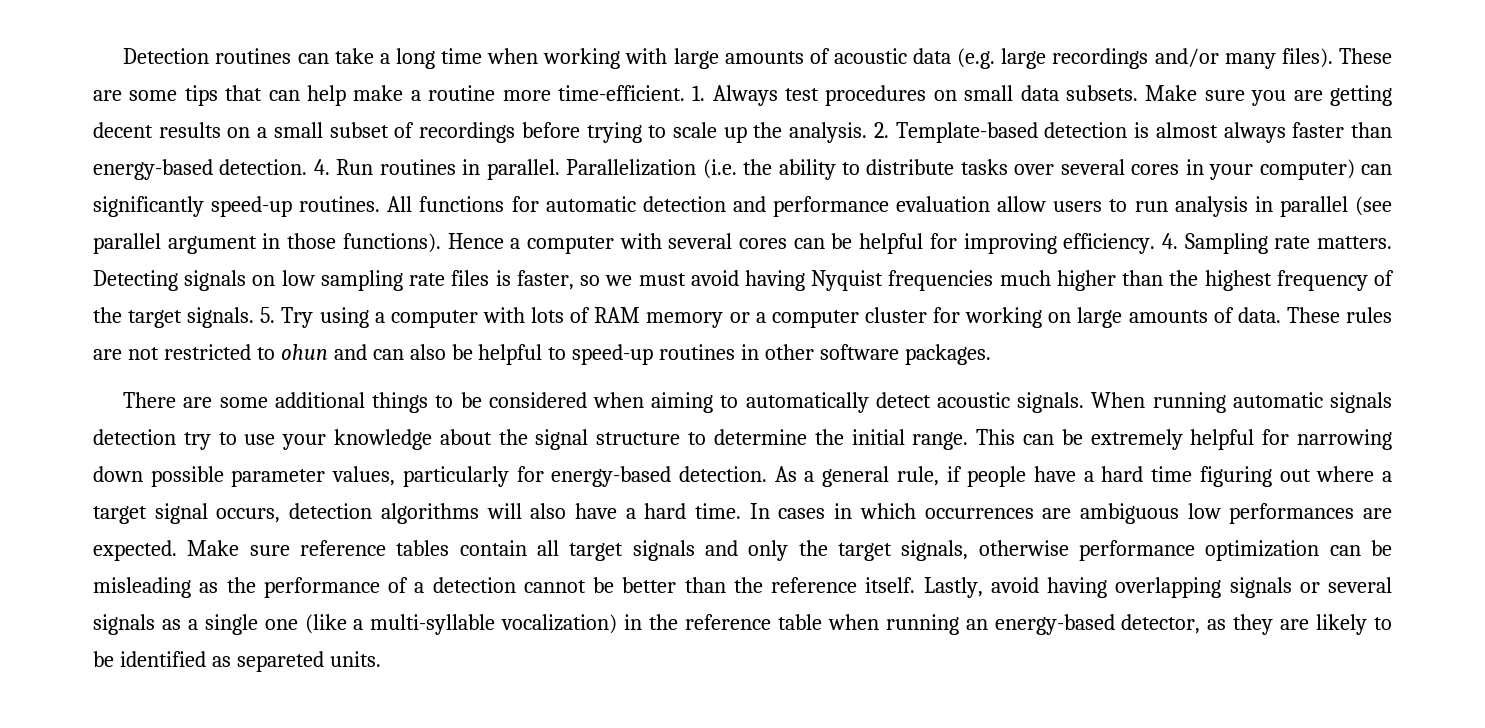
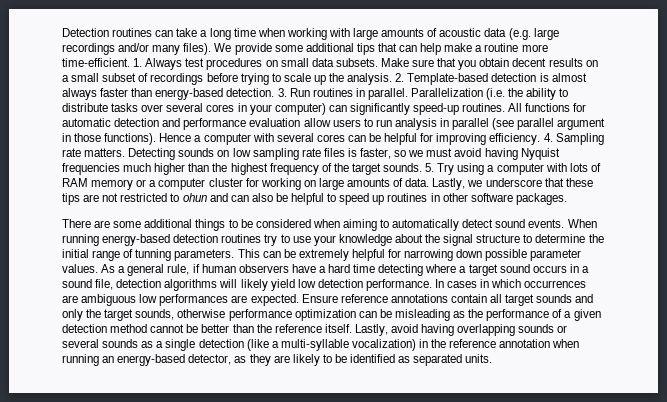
- These are some tips that can help make a routine more time-efficient.
+ We provide some additional tips that can help make a routine more time-efficient.
- Make sure you are getting decent results on a small subset of recordings before trying to scale up the analysis.
+ Make sure that you obtain decent results on a small subset of recordings before trying to scale up the analysis.
- 4. Run routines in parallel.
+ 3. Run routines in parallel.
- Detecting signals on low sampling rate files is faster, so we must avoid having Nyquist frequencies much higher than the highest frequency of the target signals.
+ Detecting sounds on low sampling rate files is faster, so we must avoid having Nyquist frequencies much higher than the highest frequency of the target sounds.
- These rules are not restricted to ohun and can also be helpful to speed-up routines in other software packages.
+ Lastly, we underscore that these tips are not restricted to ohun and can also be helpful to speed up routines in other software packages.
- There are some additional things to be considered when aiming to automatically detect acoustic signals. When running automatic signals detection try to use your knowledge about the signal structure to determine the initial range.
+ There are some additional things to be considered when aiming to automatically detect sound events. When running energy-based detection routines try to use your knowledge about the signal structure to determine the initial range of tunning parameters.
- This can be extremely helpful for narrowing down possible parameter values, particularly for energy-based detection.
+ This can be extremely helpful for narrowing down possible parameter values.
- As a general rule, if people have a hard time figuring out where a target signal occurs, detection algorithms will also have a hard time.
+ As a general rule, if human observers have a hard time detecting where a target sound occurs in a sound file, detection algorithms will likely yield low detection performance.
- Make sure reference tables contain all target signals and only the target signals, otherwise performance optimization can be misleading as the performance of a detection cannot be better than the reference itself.
+ Ensure reference annotations contain all target sounds and only the target sounds, otherwise performance optimization can be misleading as the performance of a given detection method cannot be better than the reference itself.
- Lastly, avoid having overlapping signals or several signals as a single one (like a multi-syllable vocalization) in the reference table when running an energy-based detector, as they are likely to be identified as separeted units.
+ Lastly, avoid having overlapping sounds or several sounds as a single detection (like a multi-syllable vocalization) in the reference annotation when running an energy-based detector, as they are likely to be identified as separated units.

